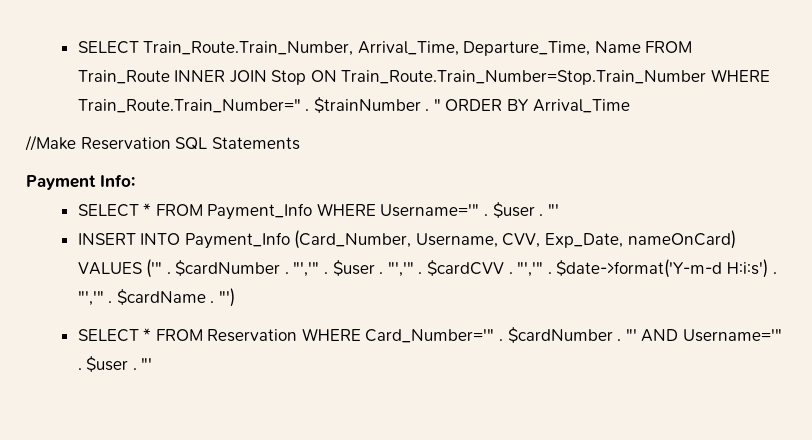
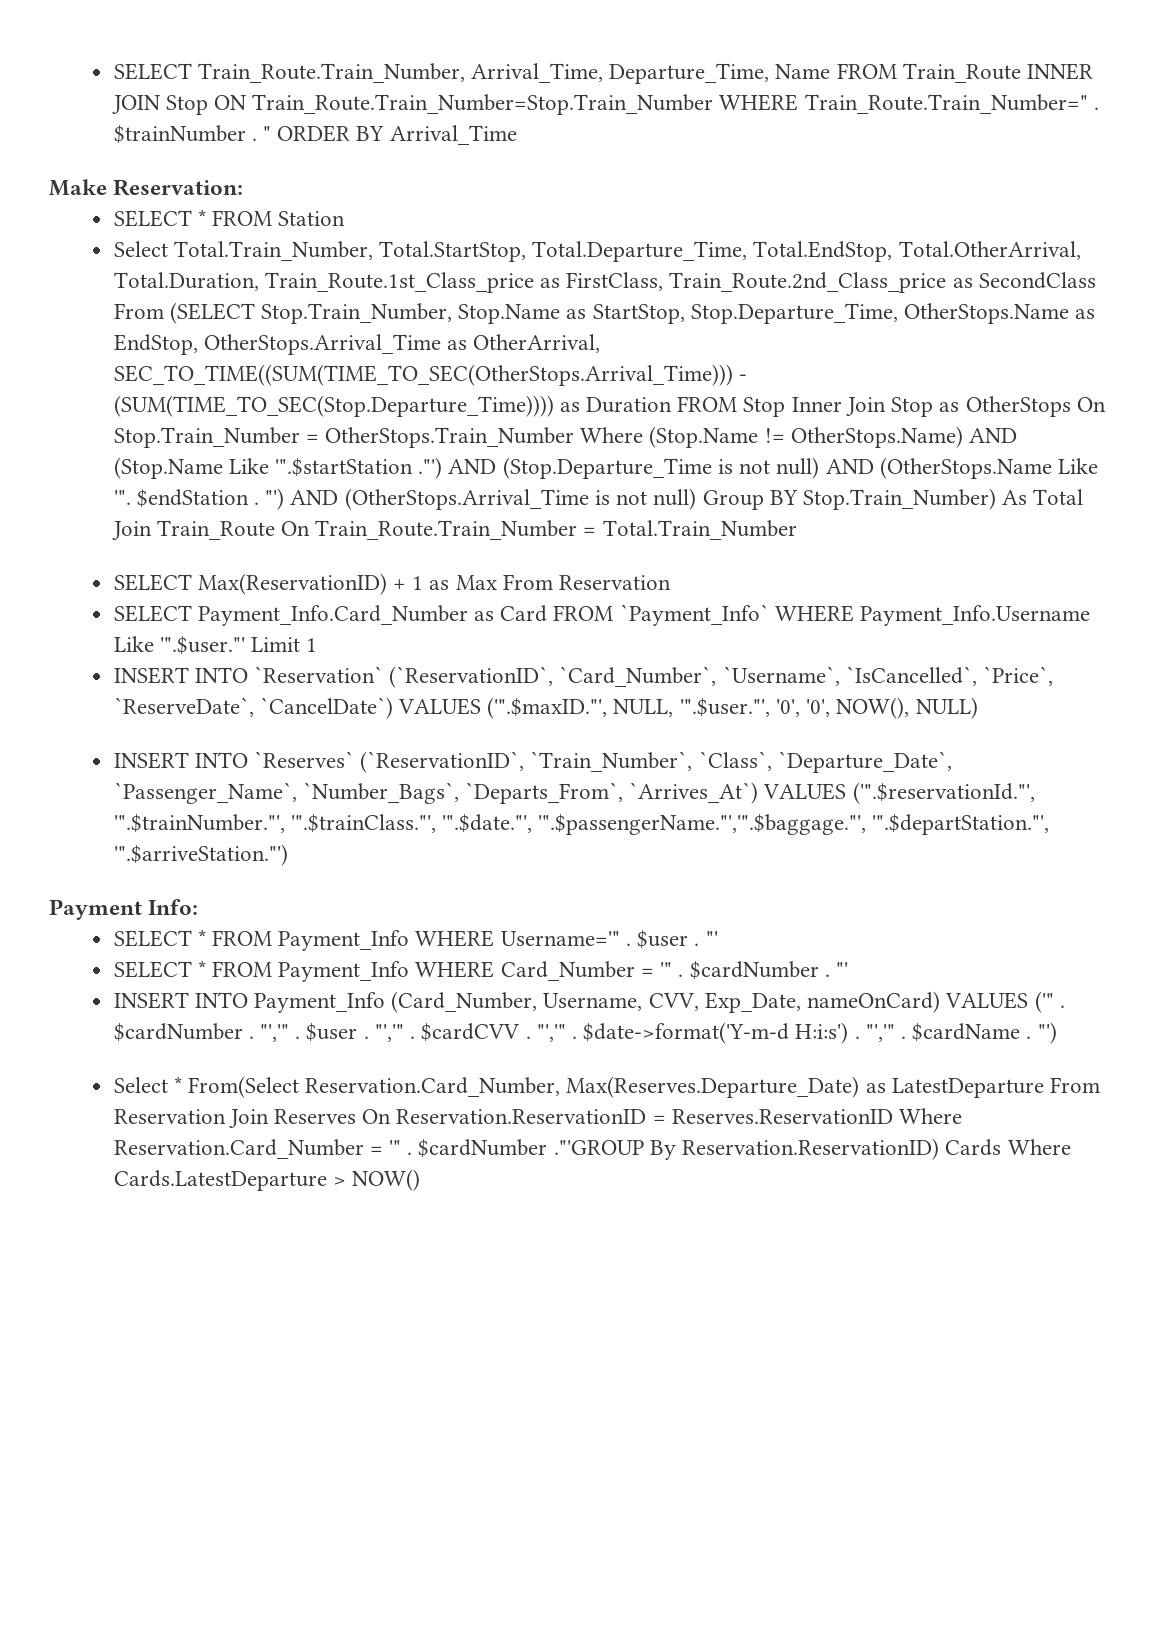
- //Make Reservation SQL Statements
+ Make Reservation:
+ SELECT * FROM Station
+ Select Total.Train_Number, Total.StartStop, Total.Departure_Time, Total.EndStop, Total.OtherArrival, Total.Duration, Train_Route.1st_Class_price as FirstClass, Train_Route.2nd_Class_price as SecondClass From (SELECT Stop.Train_Number, Stop.Name as StartStop, Stop.Departure_Time, OtherStops.Name as EndStop, OtherStops.Arrival_Time as OtherArrival, SEC_TO_TIME((SUM(TIME_TO_SEC(OtherStops.Arrival_Time))) - (SUM(TIME_TO_SEC(Stop.Departure_Time)))) as Duration FROM Stop Inner Join Stop as OtherStops On Stop.Train_Number = OtherStops.Train_Number Where (Stop.Name != OtherStops.Name) AND (Stop.Name Like '".$startStation ."') AND (Stop.Departure_Time is not null) AND (OtherStops.Name Like '". $endStation . "') AND (OtherStops.Arrival_Time is not null) Group BY Stop.Train_Number) As Total Join Train_Route On Train_Route.Train_Number = Total.Train_Number
+ SELECT Max(ReservationID) + 1 as Max From Reservation
+ SELECT Payment_Info.Card_Number as Card FROM `Payment_Info` WHERE Payment_Info.Username Like '".$user."' Limit 1
+ INSERT INTO `Reservation` (`ReservationID`, `Card_Number`, `Username`, `IsCancelled`, `Price`, `ReserveDate`, `CancelDate`) VALUES ('".$maxID."', NULL, '".$user."', '0', '0', NOW(), NULL)
+ INSERT INTO `Reserves` (`ReservationID`, `Train_Number`, `Class`, `Departure_Date`, `Passenger_Name`, `Number_Bags`, `Departs_From`, `Arrives_At`) VALUES ('".$reservationId."', '".$trainNumber."', '".$trainClass."', '".$date."', '".$passengerName."','".$baggage."', '".$departStation."', '".$arriveStation."')
+ SELECT * FROM Payment_Info WHERE Card_Number = '" . $cardNumber . "'
- SELECT * FROM Reservation WHERE Card_Number='" . $cardNumber . "' AND Username='" . $user . "'
+ Select * From(Select Reservation.Card_Number, Max(Reserves.Departure_Date) as LatestDeparture From Reservation Join Reserves On Reservation.ReservationID = Reserves.ReservationID Where Reservation.Card_Number = '" . $cardNumber ."'GROUP By Reservation.ReservationID) Cards Where Cards.LatestDeparture > NOW()

